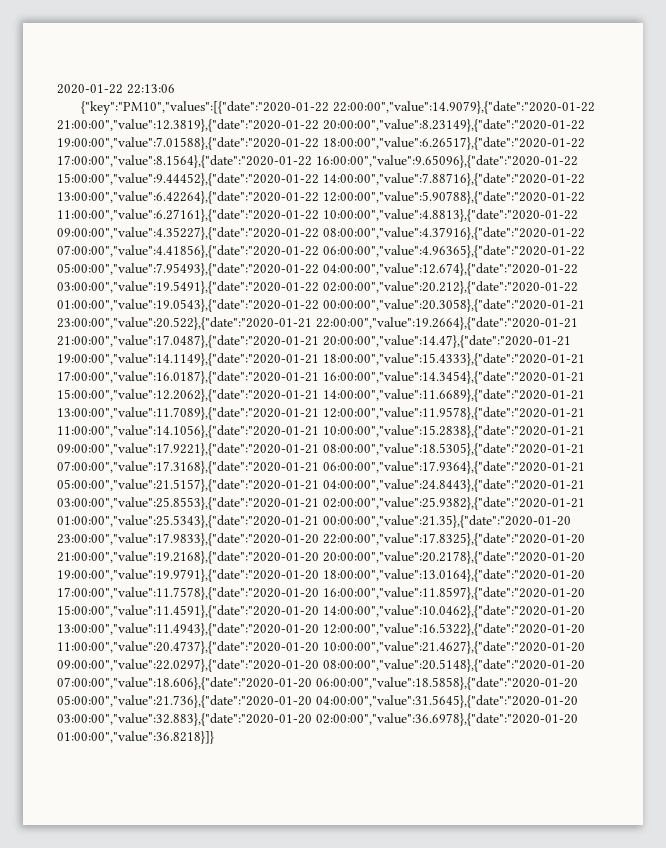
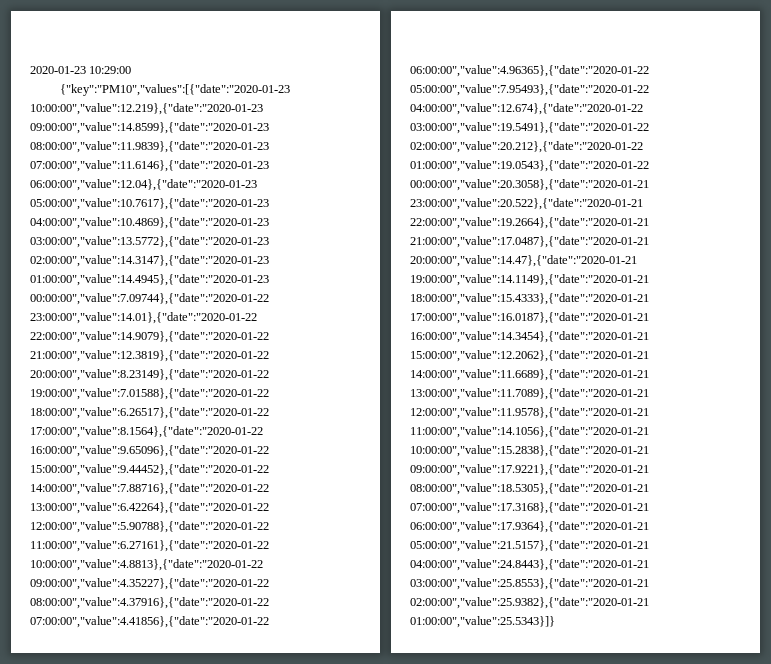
- 2020-01-22 22:13:06
- {"key":"PM10","values":[{"date":"2020-01-22 22:00:00","value":14.9079},{"date":"2020-01-22 21:00:00","value":12.3819},{"date":"2020-01-22 20:00:00","value":8.23149},{"date":"2020-01-22 19:00:00","value":7.01588},{"date":"2020-01-22 18:00:00","value":6.26517},{"date":"2020-01-22 17:00:00","value":8.1564},{"date":"2020-01-22 16:00:00","value":9.65096},{"date":"2020-01-22 15:00:00","value":9.44452},{"date":"2020-01-22 14:00:00","value":7.88716},{"date":"2020-01-22 13:00:00","value":6.42264},{"date":"2020-01-22 12:00:00","value":5.90788},{"date":"2020-01-22 11:00:00","value":6.27161},{"date":"2020-01-22 10:00:00","value":4.8813},{"date":"2020-01-22 09:00:00","value":4.35227},{"date":"2020-01-22 08:00:00","value":4.37916},{"date":"2020-01-22 07:00:00","value":4.41856},{"date":"2020-01-22 06:00:00","value":4.96365},{"date":"2020-01-22 05:00:00","value":7.95493},{"date":"2020-01-22 04:00:00","value":12.674},{"date":"2020-01-22 03:00:00","value":19.5491},{"date":"2020-01-22 02:00:00","value":20.212},{"date":"2020-01-22 01:00:00","value":19.0543},{"date":"2020-01-22 00:00:00","value":20.3058},{"date":"2020-01-21 23:00:00","value":20.522},{"date":"2020-01-21 22:00:00","value":19.2664},{"date":"2020-01-21 21:00:00","value":17.0487},{"date":"2020-01-21 20:00:00","value":14.47},{"date":"2020-01-21 19:00:00","value":14.1149},{"date":"2020-01-21 18:00:00","value":15.4333},{"date":"2020-01-21 17:00:00","value":16.0187},{"date":"2020-01-21 16:00:00","value":14.3454},{"date":"2020-01-21 15:00:00","value":12.2062},{"date":"2020-01-21 14:00:00","value":11.6689},{"date":"2020-01-21 13:00:00","value":11.7089},{"date":"2020-01-21 12:00:00","value":11.9578},{"date":"2020-01-21 11:00:00","value":14.1056},{"date":"2020-01-21 10:00:00","value":15.2838},{"date":"2020-01-21 09:00:00","value":17.9221},{"date":"2020-01-21 08:00:00","value":18.5305},{"date":"2020-01-21 07:00:00","value":17.3168},{"date":"2020-01-21 06:00:00","value":17.9364},{"date":"2020-01-21 05:00:00","value":21.5157},{"date":"2020-01-21 04:00:00","value":24.8443},{"date":"2020-01-21 03:00:00","value":25.8553},{"date":"2020-01-21 02:00:00","value":25.9382},{"date":"2020-01-21 01:00:00","value":25.5343},{"date":"2020-01-21 00:00:00","value":21.35},{"date":"2020-01-20 23:00:00","value":17.9833},{"date":"2020-01-20 22:00:00","value":17.8325},{"date":"2020-01-20 21:00:00","value":19.2168},{"date":"2020-01-20 20:00:00","value":20.2178},{"date":"2020-01-20 19:00:00","value":19.9791},{"date":"2020-01-20 18:00:00","value":13.0164},{"date":"2020-01-20 17:00:00","value":11.7578},{"date":"2020-01-20 16:00:00","value":11.8597},{"date":"2020-01-20 15:00:00","value":11.4591},{"date":"2020-01-20 14:00:00","value":10.0462},{"date":"2020-01-20 13:00:00","value":11.4943},{"date":"2020-01-20 12:00:00","value":16.5322},{"date":"2020-01-20 11:00:00","value":20.4737},{"date":"2020-01-20 10:00:00","value":21.4627},{"date":"2020-01-20 09:00:00","value":22.0297},{"date":"2020-01-20 08:00:00","value":20.5148},{"date":"2020-01-20 07:00:00","value":18.606},{"date":"2020-01-20 06:00:00","value":18.5858},{"date":"2020-01-20 05:00:00","value":21.736},{"date":"2020-01-20 04:00:00","value":31.5645},{"date":"2020-01-20 03:00:00","value":32.883},{"date":"2020-01-20 02:00:00","value":36.6978},{"date":"2020-01-20 01:00:00","value":36.8218}]}
+ 2020-01-23 10:29:00
+ {"key":"PM10","values":[{"date":"2020-01-23 10:00:00","value":12.219},{"date":"2020-01-23 09:00:00","value":14.8599},{"date":"2020-01-23 08:00:00","value":11.9839},{"date":"2020-01-23 07:00:00","value":11.6146},{"date":"2020-01-23 06:00:00","value":12.04},{"date":"2020-01-23 05:00:00","value":10.7617},{"date":"2020-01-23 04:00:00","value":10.4869},{"date":"2020-01-23 03:00:00","value":13.5772},{"date":"2020-01-23 02:00:00","value":14.3147},{"date":"2020-01-23 01:00:00","value":14.4945},{"date":"2020-01-23 00:00:00","value":7.09744},{"date":"2020-01-22 23:00:00","value":14.01},{"date":"2020-01-22 22:00:00","value":14.9079},{"date":"2020-01-22 21:00:00","value":12.3819},{"date":"2020-01-22 20:00:00","value":8.23149},{"date":"2020-01-22 19:00:00","value":7.01588},{"date":"2020-01-22 18:00:00","value":6.26517},{"date":"2020-01-22 17:00:00","value":8.1564},{"date":"2020-01-22 16:00:00","value":9.65096},{"date":"2020-01-22 15:00:00","value":9.44452},{"date":"2020-01-22 14:00:00","value":7.88716},{"date":"2020-01-22 13:00:00","value":6.42264},{"date":"2020-01-22 12:00:00","value":5.90788},{"date":"2020-01-22 11:00:00","value":6.27161},{"date":"2020-01-22 10:00:00","value":4.8813},{"date":"2020-01-22 09:00:00","value":4.35227},{"date":"2020-01-22 08:00:00","value":4.37916},{"date":"2020-01-22 07:00:00","value":4.41856},{"date":"2020-01-22 06:00:00","value":4.96365},{"date":"2020-01-22 05:00:00","value":7.95493},{"date":"2020-01-22 04:00:00","value":12.674},{"date":"2020-01-22 03:00:00","value":19.5491},{"date":"2020-01-22 02:00:00","value":20.212},{"date":"2020-01-22 01:00:00","value":19.0543},{"date":"2020-01-22 00:00:00","value":20.3058},{"date":"2020-01-21 23:00:00","value":20.522},{"date":"2020-01-21 22:00:00","value":19.2664},{"date":"2020-01-21 21:00:00","value":17.0487},{"date":"2020-01-21 20:00:00","value":14.47},{"date":"2020-01-21 19:00:00","value":14.1149},{"date":"2020-01-21 18:00:00","value":15.4333},{"date":"2020-01-21 17:00:00","value":16.0187},{"date":"2020-01-21 16:00:00","value":14.3454},{"date":"2020-01-21 15:00:00","value":12.2062},{"date":"2020-01-21 14:00:00","value":11.6689},{"date":"2020-01-21 13:00:00","value":11.7089},{"date":"2020-01-21 12:00:00","value":11.9578},{"date":"2020-01-21 11:00:00","value":14.1056},{"date":"2020-01-21 10:00:00","value":15.2838},{"date":"2020-01-21 09:00:00","value":17.9221},{"date":"2020-01-21 08:00:00","value":18.5305},{"date":"2020-01-21 07:00:00","value":17.3168},{"date":"2020-01-21 06:00:00","value":17.9364},{"date":"2020-01-21 05:00:00","value":21.5157},{"date":"2020-01-21 04:00:00","value":24.8443},{"date":"2020-01-21 03:00:00","value":25.8553},{"date":"2020-01-21 02:00:00","value":25.9382},{"date":"2020-01-21 01:00:00","value":25.5343}]}

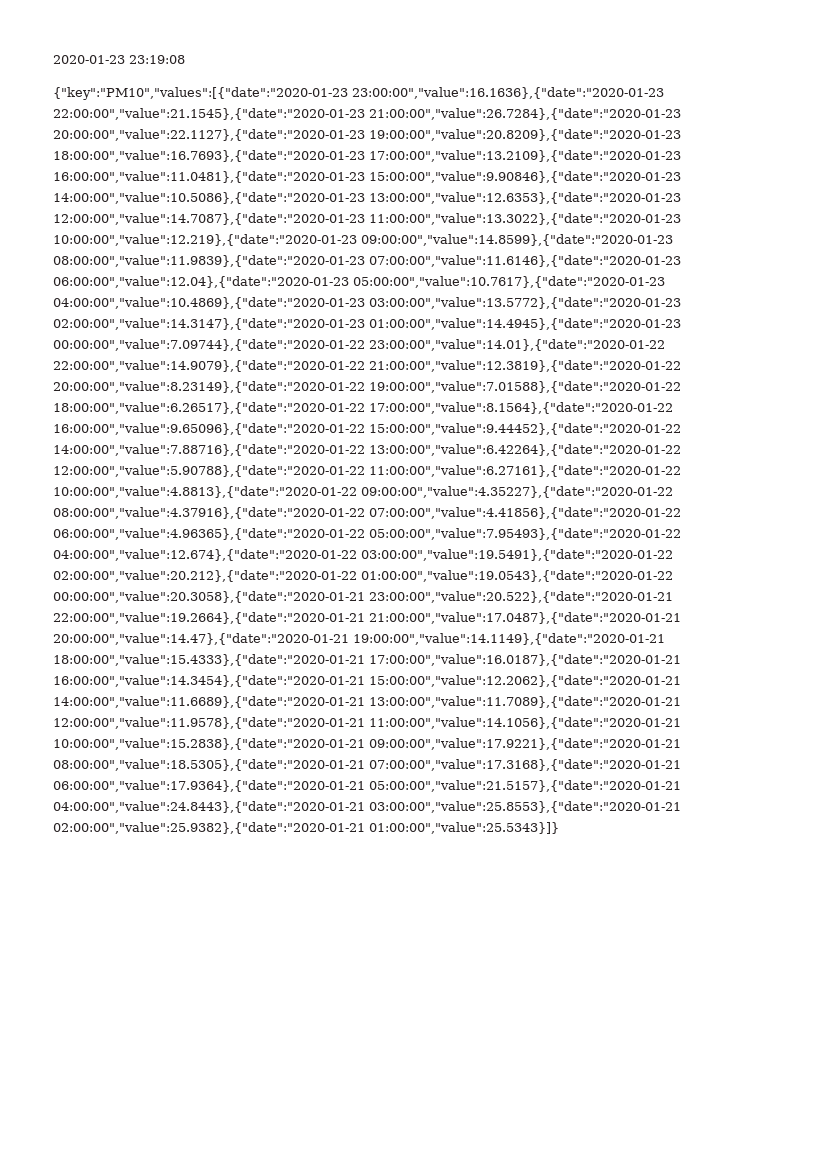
- 2020-01-23 10:29:00
+ 2020-01-23 23:19:08
- {"key":"PM10","values":[{"date":"2020-01-23 10:00:00","value":12.219},{"date":"2020-01-23 09:00:00","value":14.8599},{"date":"2020-01-23 08:00:00","value":11.9839},{"date":"2020-01-23 07:00:00","value":11.6146},{"date":"2020-01-23 06:00:00","value":12.04},{"date":"2020-01-23 05:00:00","value":10.7617},{"date":"2020-01-23 04:00:00","value":10.4869},{"date":"2020-01-23 03:00:00","value":13.5772},{"date":"2020-01-23 02:00:00","value":14.3147},{"date":"2020-01-23 01:00:00","value":14.4945},{"date":"2020-01-23 00:00:00","value":7.09744},{"date":"2020-01-22 23:00:00","value":14.01},{"date":"2020-01-22 22:00:00","value":14.9079},{"date":"2020-01-22 21:00:00","value":12.3819},{"date":"2020-01-22 20:00:00","value":8.23149},{"date":"2020-01-22 19:00:00","value":7.01588},{"date":"2020-01-22 18:00:00","value":6.26517},{"date":"2020-01-22 17:00:00","value":8.1564},{"date":"2020-01-22 16:00:00","value":9.65096},{"date":"2020-01-22 15:00:00","value":9.44452},{"date":"2020-01-22 14:00:00","value":7.88716},{"date":"2020-01-22 13:00:00","value":6.42264},{"date":"2020-01-22 12:00:00","value":5.90788},{"date":"2020-01-22 11:00:00","value":6.27161},{"date":"2020-01-22 10:00:00","value":4.8813},{"date":"2020-01-22 09:00:00","value":4.35227},{"date":"2020-01-22 08:00:00","value":4.37916},{"date":"2020-01-22 07:00:00","value":4.41856},{"date":"2020-01-22 06:00:00","value":4.96365},{"date":"2020-01-22 05:00:00","value":7.95493},{"date":"2020-01-22 04:00:00","value":12.674},{"date":"2020-01-22 03:00:00","value":19.5491},{"date":"2020-01-22 02:00:00","value":20.212},{"date":"2020-01-22 01:00:00","value":19.0543},{"date":"2020-01-22 00:00:00","value":20.3058},{"date":"2020-01-21 23:00:00","value":20.522},{"date":"2020-01-21 22:00:00","value":19.2664},{"date":"2020-01-21 21:00:00","value":17.0487},{"date":"2020-01-21 20:00:00","value":14.47},{"date":"2020-01-21 19:00:00","value":14.1149},{"date":"2020-01-21 18:00:00","value":15.4333},{"date":"2020-01-21 17:00:00","value":16.0187},{"date":"2020-01-21 16:00:00","value":14.3454},{"date":"2020-01-21 15:00:00","value":12.2062},{"date":"2020-01-21 14:00:00","value":11.6689},{"date":"2020-01-21 13:00:00","value":11.7089},{"date":"2020-01-21 12:00:00","value":11.9578},{"date":"2020-01-21 11:00:00","value":14.1056},{"date":"2020-01-21 10:00:00","value":15.2838},{"date":"2020-01-21 09:00:00","value":17.9221},{"date":"2020-01-21 08:00:00","value":18.5305},{"date":"2020-01-21 07:00:00","value":17.3168},{"date":"2020-01-21 06:00:00","value":17.9364},{"date":"2020-01-21 05:00:00","value":21.5157},{"date":"2020-01-21 04:00:00","value":24.8443},{"date":"2020-01-21 03:00:00","value":25.8553},{"date":"2020-01-21 02:00:00","value":25.9382},{"date":"2020-01-21 01:00:00","value":25.5343}]}
+ {"key":"PM10","values":[{"date":"2020-01-23 23:00:00","value":16.1636},{"date":"2020-01-23 22:00:00","value":21.1545},{"date":"2020-01-23 21:00:00","value":26.7284},{"date":"2020-01-23 20:00:00","value":22.1127},{"date":"2020-01-23 19:00:00","value":20.8209},{"date":"2020-01-23 18:00:00","value":16.7693},{"date":"2020-01-23 17:00:00","value":13.2109},{"date":"2020-01-23 16:00:00","value":11.0481},{"date":"2020-01-23 15:00:00","value":9.90846},{"date":"2020-01-23 14:00:00","value":10.5086},{"date":"2020-01-23 13:00:00","value":12.6353},{"date":"2020-01-23 12:00:00","value":14.7087},{"date":"2020-01-23 11:00:00","value":13.3022},{"date":"2020-01-23 10:00:00","value":12.219},{"date":"2020-01-23 09:00:00","value":14.8599},{"date":"2020-01-23 08:00:00","value":11.9839},{"date":"2020-01-23 07:00:00","value":11.6146},{"date":"2020-01-23 06:00:00","value":12.04},{"date":"2020-01-23 05:00:00","value":10.7617},{"date":"2020-01-23 04:00:00","value":10.4869},{"date":"2020-01-23 03:00:00","value":13.5772},{"date":"2020-01-23 02:00:00","value":14.3147},{"date":"2020-01-23 01:00:00","value":14.4945},{"date":"2020-01-23 00:00:00","value":7.09744},{"date":"2020-01-22 23:00:00","value":14.01},{"date":"2020-01-22 22:00:00","value":14.9079},{"date":"2020-01-22 21:00:00","value":12.3819},{"date":"2020-01-22 20:00:00","value":8.23149},{"date":"2020-01-22 19:00:00","value":7.01588},{"date":"2020-01-22 18:00:00","value":6.26517},{"date":"2020-01-22 17:00:00","value":8.1564},{"date":"2020-01-22 16:00:00","value":9.65096},{"date":"2020-01-22 15:00:00","value":9.44452},{"date":"2020-01-22 14:00:00","value":7.88716},{"date":"2020-01-22 13:00:00","value":6.42264},{"date":"2020-01-22 12:00:00","value":5.90788},{"date":"2020-01-22 11:00:00","value":6.27161},{"date":"2020-01-22 10:00:00","value":4.8813},{"date":"2020-01-22 09:00:00","value":4.35227},{"date":"2020-01-22 08:00:00","value":4.37916},{"date":"2020-01-22 07:00:00","value":4.41856},{"date":"2020-01-22 06:00:00","value":4.96365},{"date":"2020-01-22 05:00:00","value":7.95493},{"date":"2020-01-22 04:00:00","value":12.674},{"date":"2020-01-22 03:00:00","value":19.5491},{"date":"2020-01-22 02:00:00","value":20.212},{"date":"2020-01-22 01:00:00","value":19.0543},{"date":"2020-01-22 00:00:00","value":20.3058},{"date":"2020-01-21 23:00:00","value":20.522},{"date":"2020-01-21 22:00:00","value":19.2664},{"date":"2020-01-21 21:00:00","value":17.0487},{"date":"2020-01-21 20:00:00","value":14.47},{"date":"2020-01-21 19:00:00","value":14.1149},{"date":"2020-01-21 18:00:00","value":15.4333},{"date":"2020-01-21 17:00:00","value":16.0187},{"date":"2020-01-21 16:00:00","value":14.3454},{"date":"2020-01-21 15:00:00","value":12.2062},{"date":"2020-01-21 14:00:00","value":11.6689},{"date":"2020-01-21 13:00:00","value":11.7089},{"date":"2020-01-21 12:00:00","value":11.9578},{"date":"2020-01-21 11:00:00","value":14.1056},{"date":"2020-01-21 10:00:00","value":15.2838},{"date":"2020-01-21 09:00:00","value":17.9221},{"date":"2020-01-21 08:00:00","value":18.5305},{"date":"2020-01-21 07:00:00","value":17.3168},{"date":"2020-01-21 06:00:00","value":17.9364},{"date":"2020-01-21 05:00:00","value":21.5157},{"date":"2020-01-21 04:00:00","value":24.8443},{"date":"2020-01-21 03:00:00","value":25.8553},{"date":"2020-01-21 02:00:00","value":25.9382},{"date":"2020-01-21 01:00:00","value":25.5343}]}

